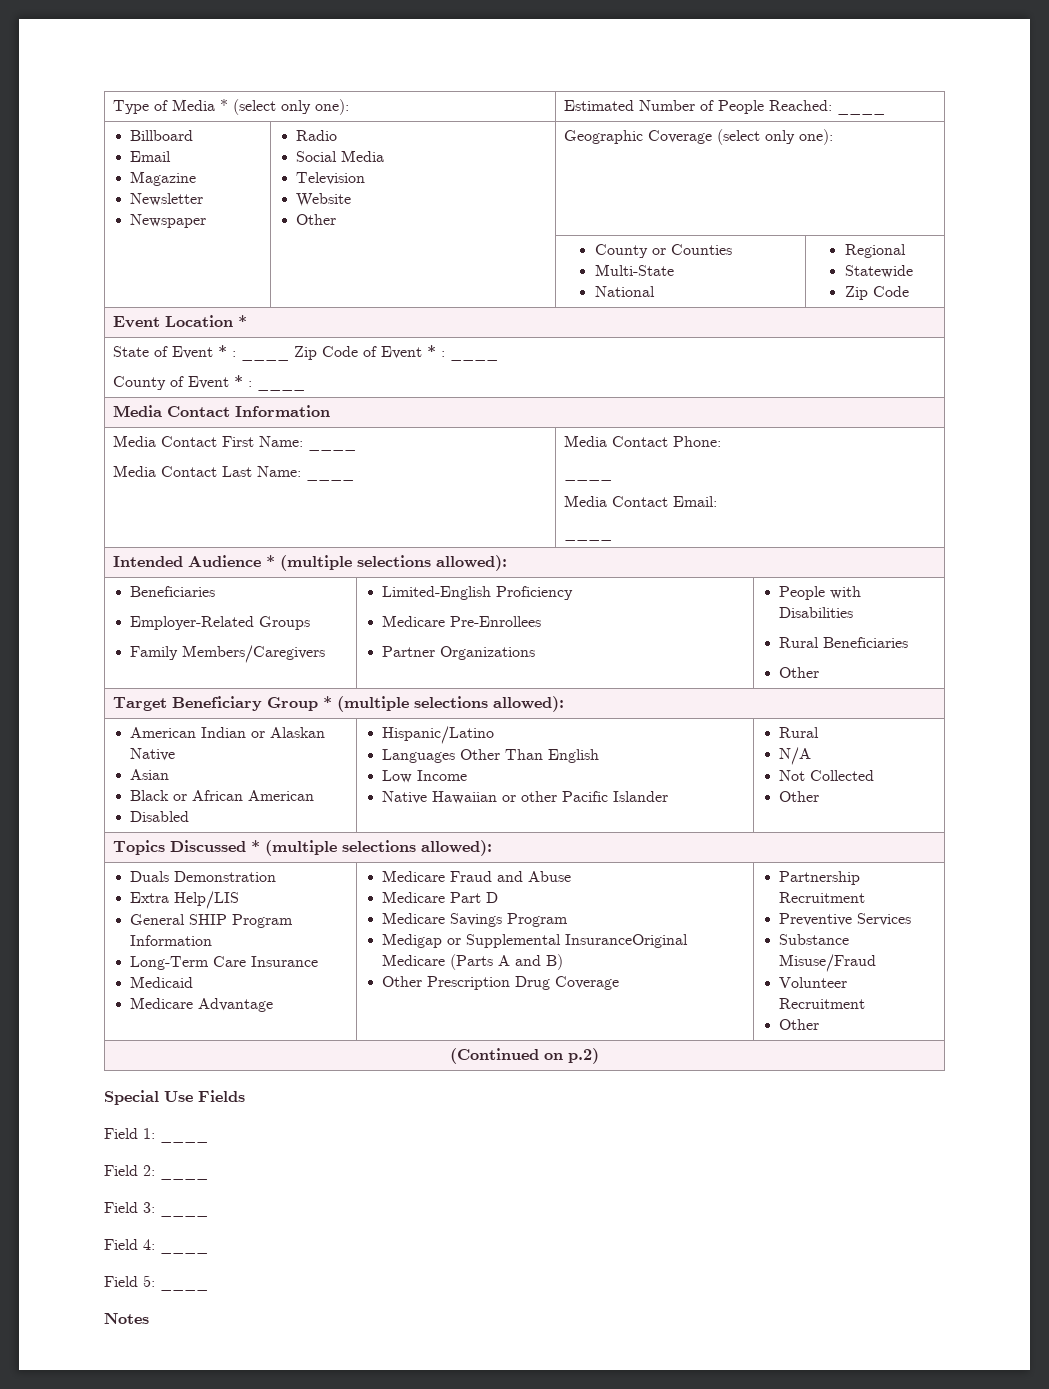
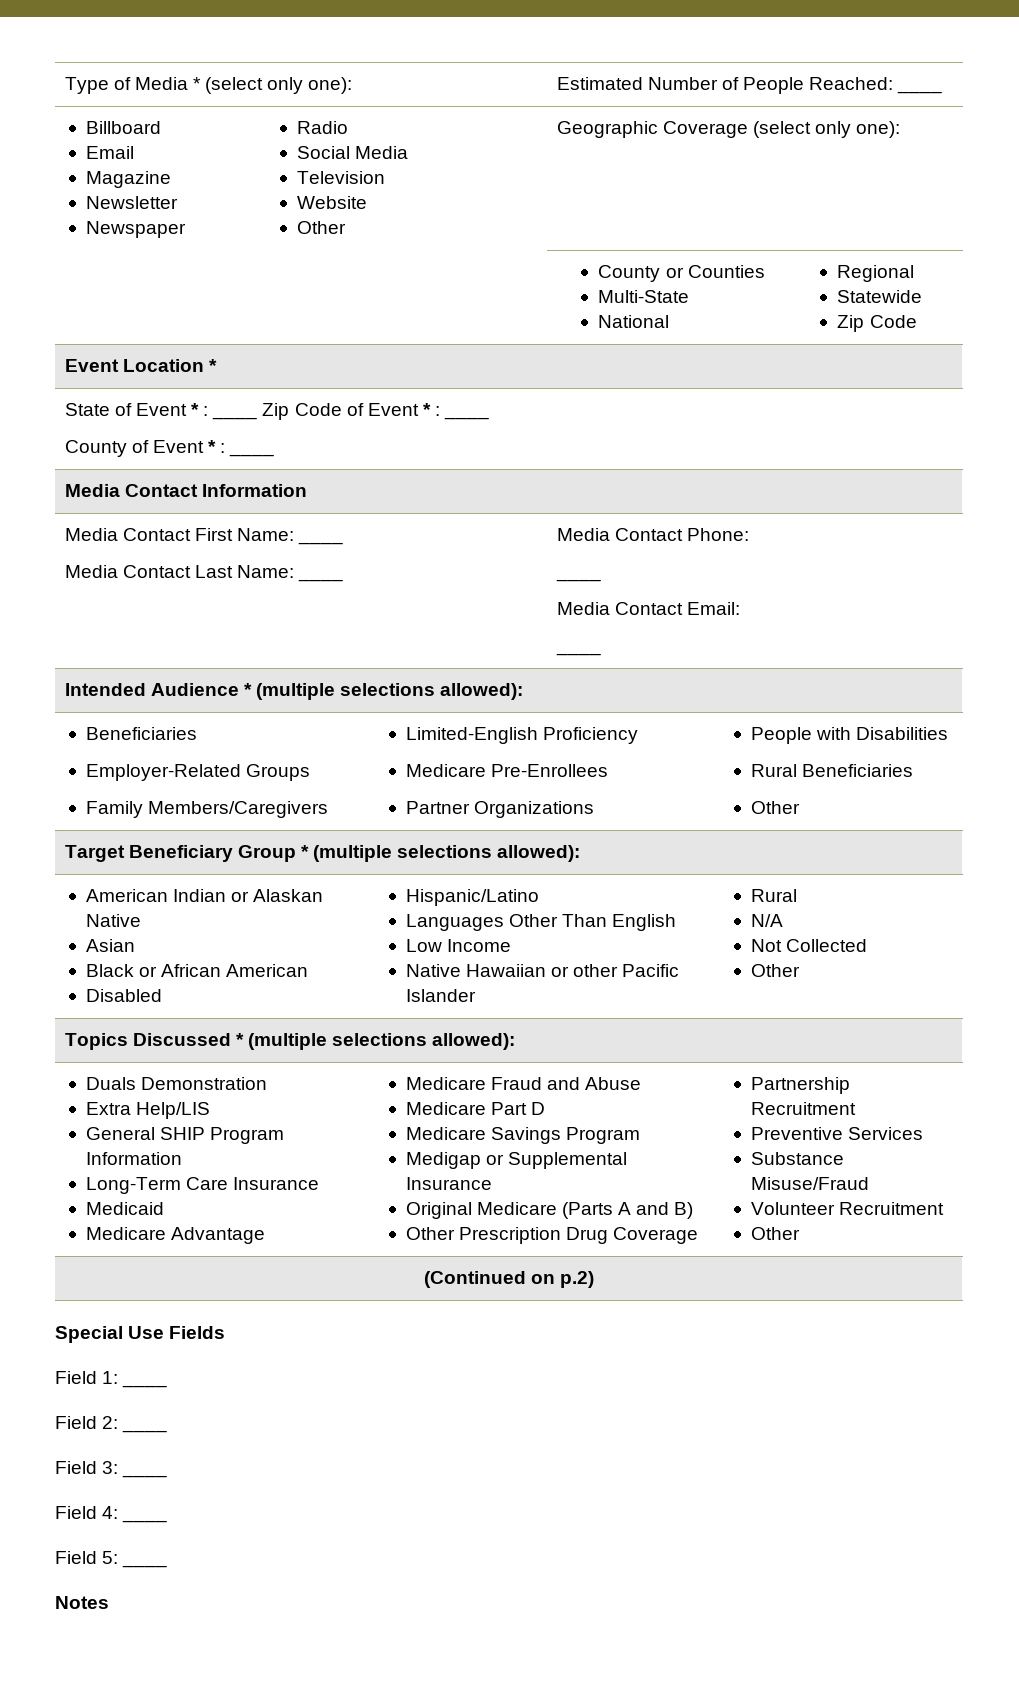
- Medigap or Supplemental InsuranceOriginal Medicare (Parts A and B)
+ Medigap or Supplemental Insurance
+ Original Medicare (Parts A and B)

